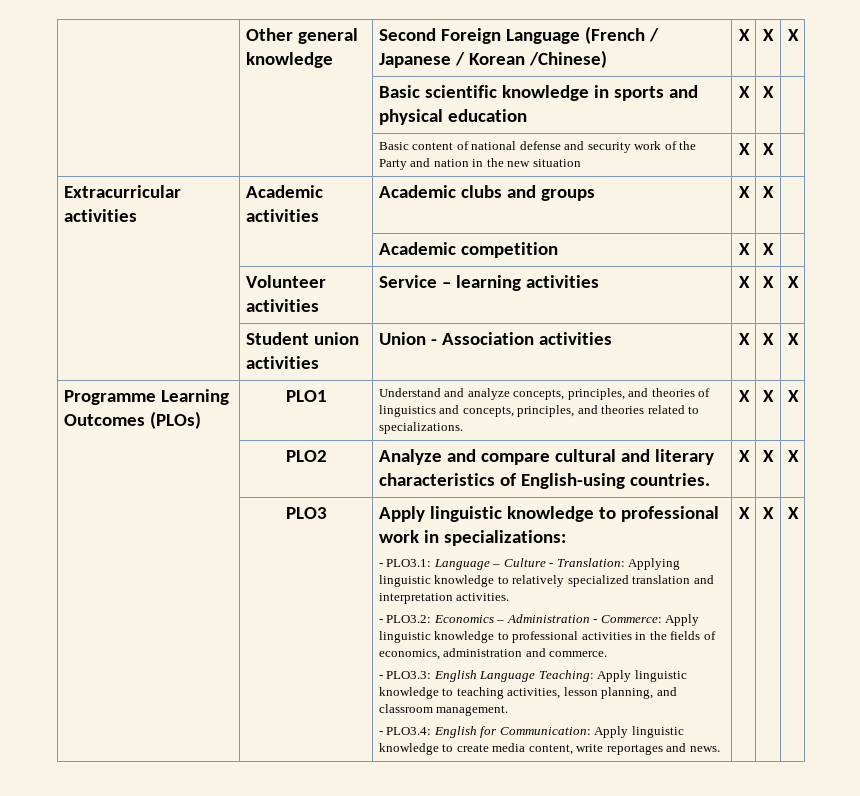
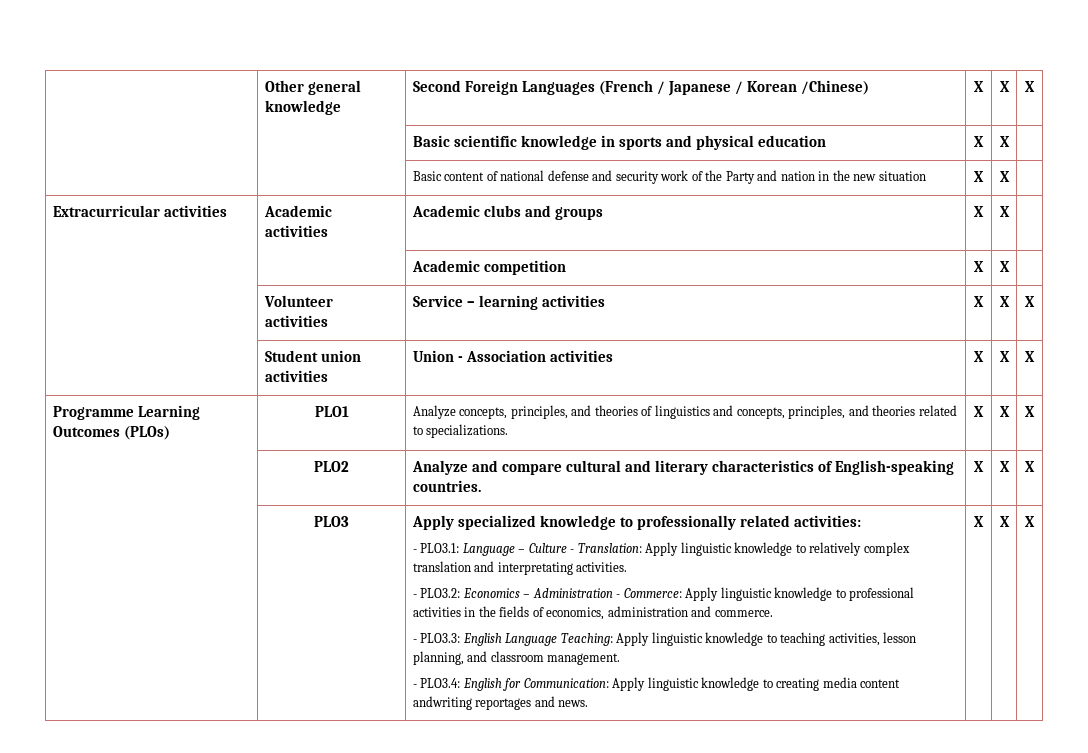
- | Other general knowledge | Second Foreign Language (French / Japanese / Korean /Chinese) | X | X | X
+ | Other general knowledge | Second Foreign Languages (French / Japanese / Korean /Chinese) | X | X | X
- Programme Learning Outcomes (PLOs) | PLO1 | Understand and analyze concepts, principles, and theories of linguistics and concepts, principles, and theories related to specializations. | X | X | X
+ Programme Learning Outcomes (PLOs) | PLO1 | Analyze concepts, principles, and theories of linguistics and concepts, principles, and theories related to specializations. | X | X | X
- | PLO2 | Analyze and compare cultural and literary characteristics of English-using countries. | X | X | X
+ | PLO2 | Analyze and compare cultural and literary characteristics of English-speaking countries. | X | X | X
- Apply linguistic knowledge to professional work in specializations:
+ Apply specialized knowledge to professionally related activities:
- - PLO3.1: Language – Culture - Translation: Applying linguistic knowledge to relatively specialized translation and interpretation activities.
+ - PLO3.1: Language – Culture - Translation: Apply linguistic knowledge to relatively complex translation and interpretating activities.
- - PLO3.4: English for Communication: Apply linguistic knowledge to create media content, write reportages and news.
+ - PLO3.4: English for Communication: Apply linguistic knowledge to creating media content andwriting reportages and news.

